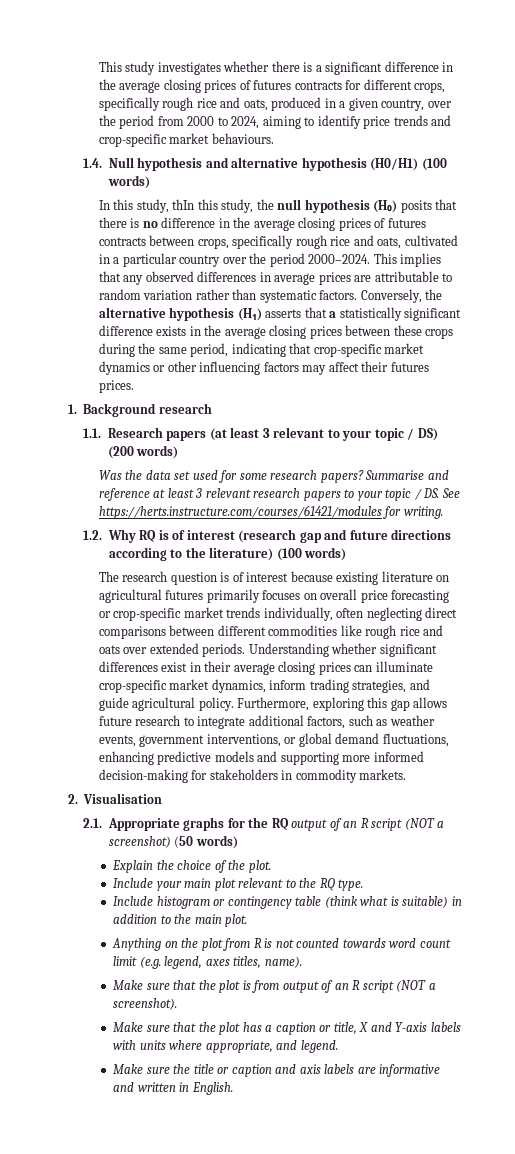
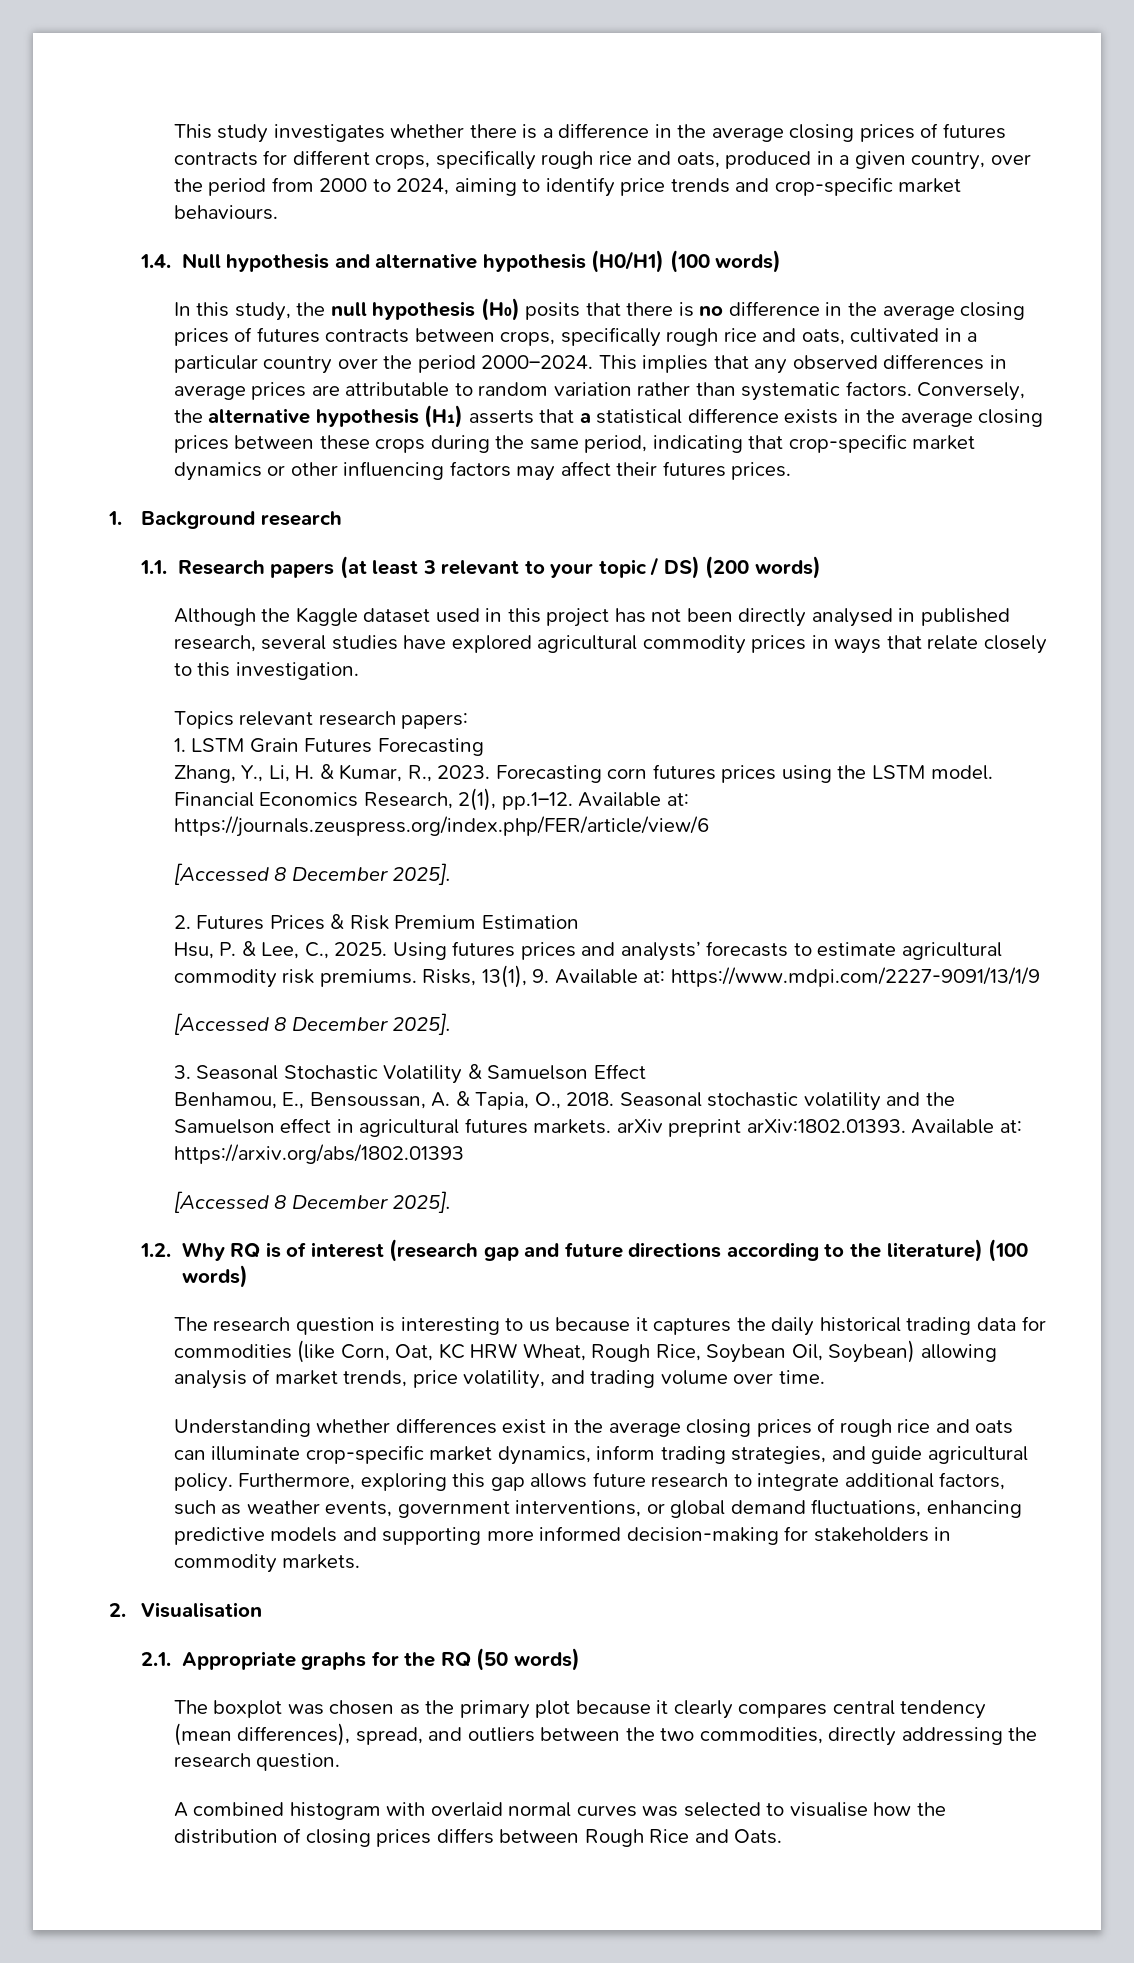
- This study investigates whether there is a significant difference in the average closing prices of futures contracts for different crops, specifically rough rice and oats, produced in a given country, over the period from 2000 to 2024, aiming to identify price trends and crop-specific market behaviours.
+ This study investigates whether there is a difference in the average closing prices of futures contracts for different crops, specifically rough rice and oats, produced in a given country, over the period from 2000 to 2024, aiming to identify price trends and crop-specific market behaviours.
- In this study, thIn this study, the null hypothesis (H₀) posits that there is no difference in the average closing prices of futures contracts between crops, specifically rough rice and oats, cultivated in a particular country over the period 2000–2024.
+ In this study, the null hypothesis (H₀) posits that there is no difference in the average closing prices of futures contracts between crops, specifically rough rice and oats, cultivated in a particular country over the period 2000–2024.
- Conversely, the alternative hypothesis (H₁) asserts that a statistically significant difference exists in the average closing prices between these crops during the same period, indicating that crop-specific market dynamics or other influencing factors may affect their futures prices.
+ Conversely, the alternative hypothesis (H₁) asserts that a statistical difference exists in the average closing prices between these crops during the same period, indicating that crop-specific market dynamics or other influencing factors may affect their futures prices.
- Was the data set used for some research papers? Summarise and reference at least 3 relevant research papers to your topic / DS. See https://herts.instructure.com/courses/61421/modules for writing.
+ Although the Kaggle dataset used in this project has not been directly analysed in published research, several studies have explored agricultural commodity prices in ways that relate closely to this investigation.
+ Topics relevant research papers:
+ 1. LSTM Grain Futures Forecasting
+ Zhang, Y., Li, H. & Kumar, R., 2023. Forecasting corn futures prices using the LSTM model. Financial Economics Research, 2(1), pp.1–12. Available at: https://journals.zeuspress.org/index.php/FER/article/view/6
+ [Accessed 8 December 2025].
+ 2. Futures Prices & Risk Premium Estimation
+ Hsu, P. & Lee, C., 2025. Using futures prices and analysts’ forecasts to estimate agricultural commodity risk premiums. Risks, 13(1), 9. Available at: https://www.mdpi.com/2227-9091/13/1/9
+ [Accessed 8 December 2025].
+ 3. Seasonal Stochastic Volatility & Samuelson Effect
+ Benhamou, E., Bensoussan, A. & Tapia, O., 2018. Seasonal stochastic volatility and the Samuelson effect in agricultural futures markets. arXiv preprint arXiv:1802.01393. Available at: https://arxiv.org/abs/1802.01393
+ [Accessed 8 December 2025].
- The research question is of interest because existing literature on agricultural futures primarily focuses on overall price forecasting or crop-specific market trends individually, often neglecting direct comparisons between different commodities like rough rice and oats over extended periods. Understanding whether significant differences exist in their average closing prices can illuminate crop-specific market dynamics, inform trading strategies, and guide agricultural policy.
+ The research question is interesting to us because it captures the daily historical trading data for commodities (like Corn, Oat, KC HRW Wheat, Rough Rice, Soybean Oil, Soybean) allowing analysis of market trends, price volatility, and trading volume over time.
+ Understanding whether differences exist in the average closing prices of rough rice and oats can illuminate crop-specific market dynamics, inform trading strategies, and guide agricultural policy.
- 2.1. Appropriate graphs for the RQ output of an R script (NOT a screenshot) (50 words)
- Explain the choice of the plot.
- Include your main plot relevant to the RQ type.
- Include histogram or contingency table (think what is suitable) in addition to the main plot.
- Anything on the plot from R is not counted towards word count limit (e.g. legend, axes titles, name).
- Make sure that the plot is from output of an R script (NOT a screenshot).
- Make sure that the plot has a caption or title, X and Y-axis labels with units where appropriate, and legend.
- Make sure the title or caption and axis labels are informative and written in English.
+ 2.1. Appropriate graphs for the RQ (50 words)
+ The boxplot was chosen as the primary plot because it clearly compares central tendency (mean differences), spread, and outliers between the two commodities, directly addressing the research question.
+ A combined histogram with overlaid normal curves was selected to visualise how the distribution of closing prices differs between Rough Rice and Oats.

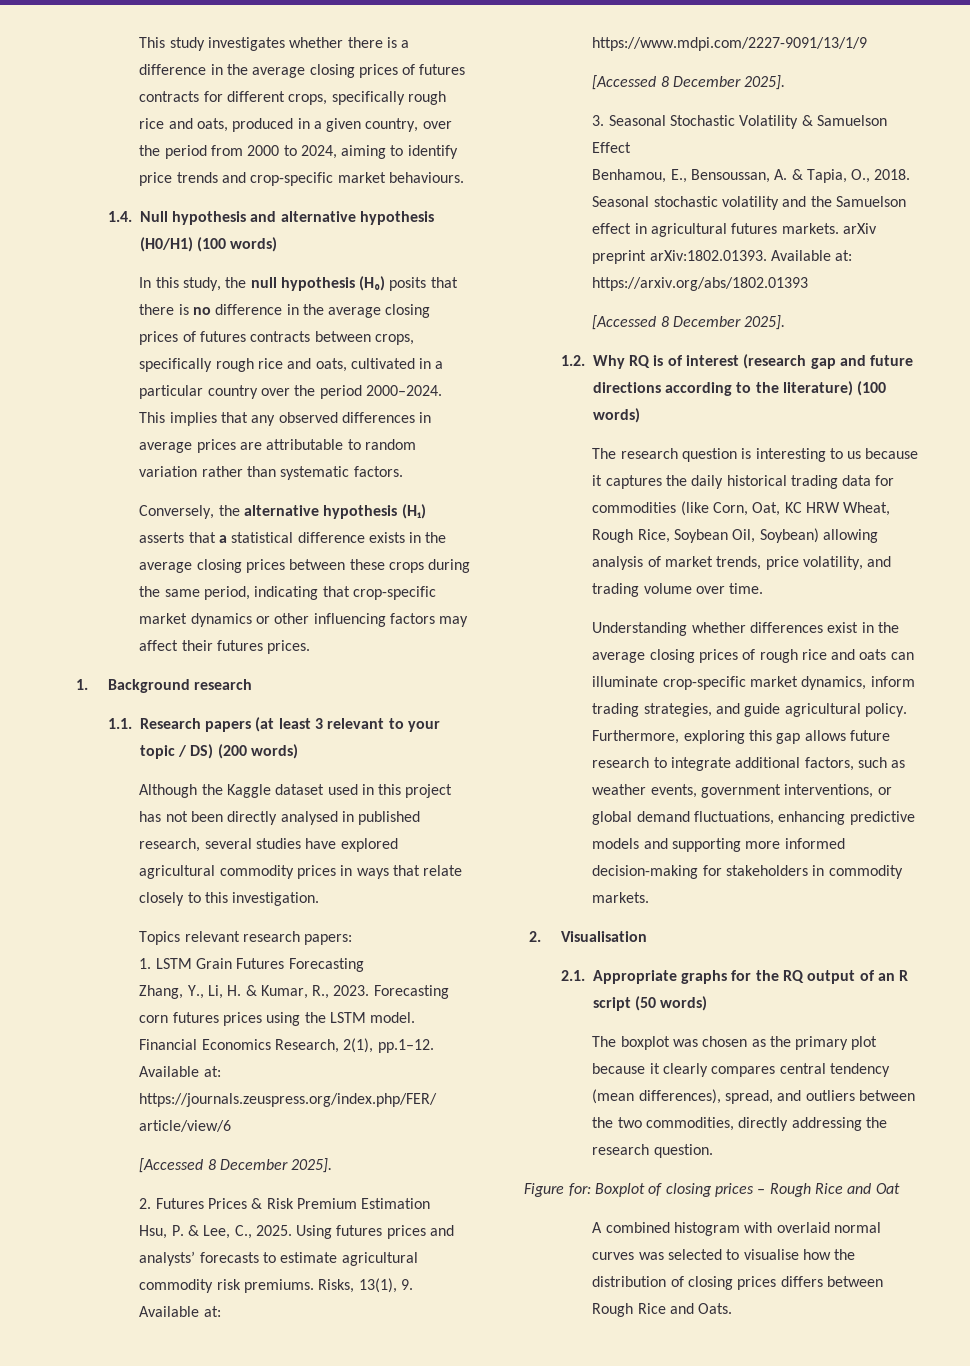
- This implies that any observed differences in average prices are attributable to random variation rather than systematic factors. Conversely, the alternative hypothesis (H₁) asserts that a statistical difference exists in the average closing prices between these crops during the same period, indicating that crop-specific market dynamics or other influencing factors may affect their futures prices.
+ This implies that any observed differences in average prices are attributable to random variation rather than systematic factors.
+ Conversely, the alternative hypothesis (H₁) asserts that a statistical difference exists in the average closing prices between these crops during the same period, indicating that crop-specific market dynamics or other influencing factors may affect their futures prices.
- 2.1. Appropriate graphs for the RQ (50 words)
+ 2.1. Appropriate graphs for the RQ output of an R script (50 words)
+ Figure for: Boxplot of closing prices – Rough Rice and Oat

